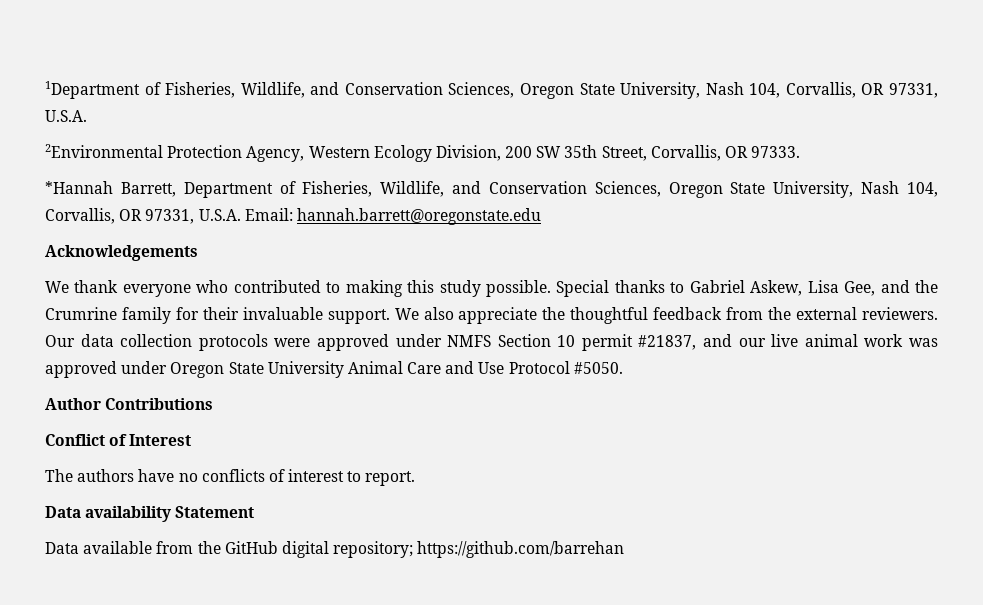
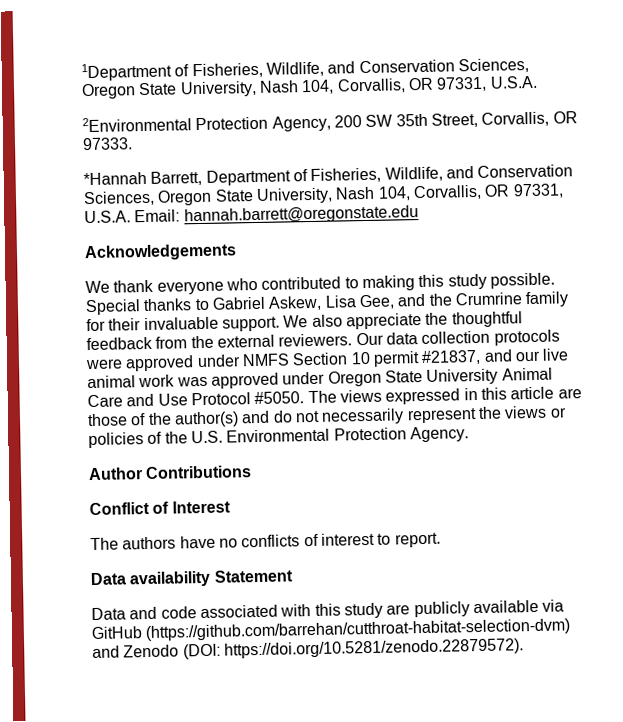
- 2Environmental Protection Agency, Western Ecology Division, 200 SW 35th Street, Corvallis, OR 97333.
+ 2Environmental Protection Agency, 200 SW 35th Street, Corvallis, OR 97333.
+ The views expressed in this article are those of the author(s) and do not necessarily represent the views or policies of the U.S. Environmental Protection Agency.
- Data available from the GitHub digital repository; https://github.com/barrehan
+ Data and code associated with this study are publicly available via GitHub (https://github.com/barrehan/cutthroat-habitat-selection-dvm) and Zenodo (DOI: https://doi.org/10.5281/zenodo.22879572).

